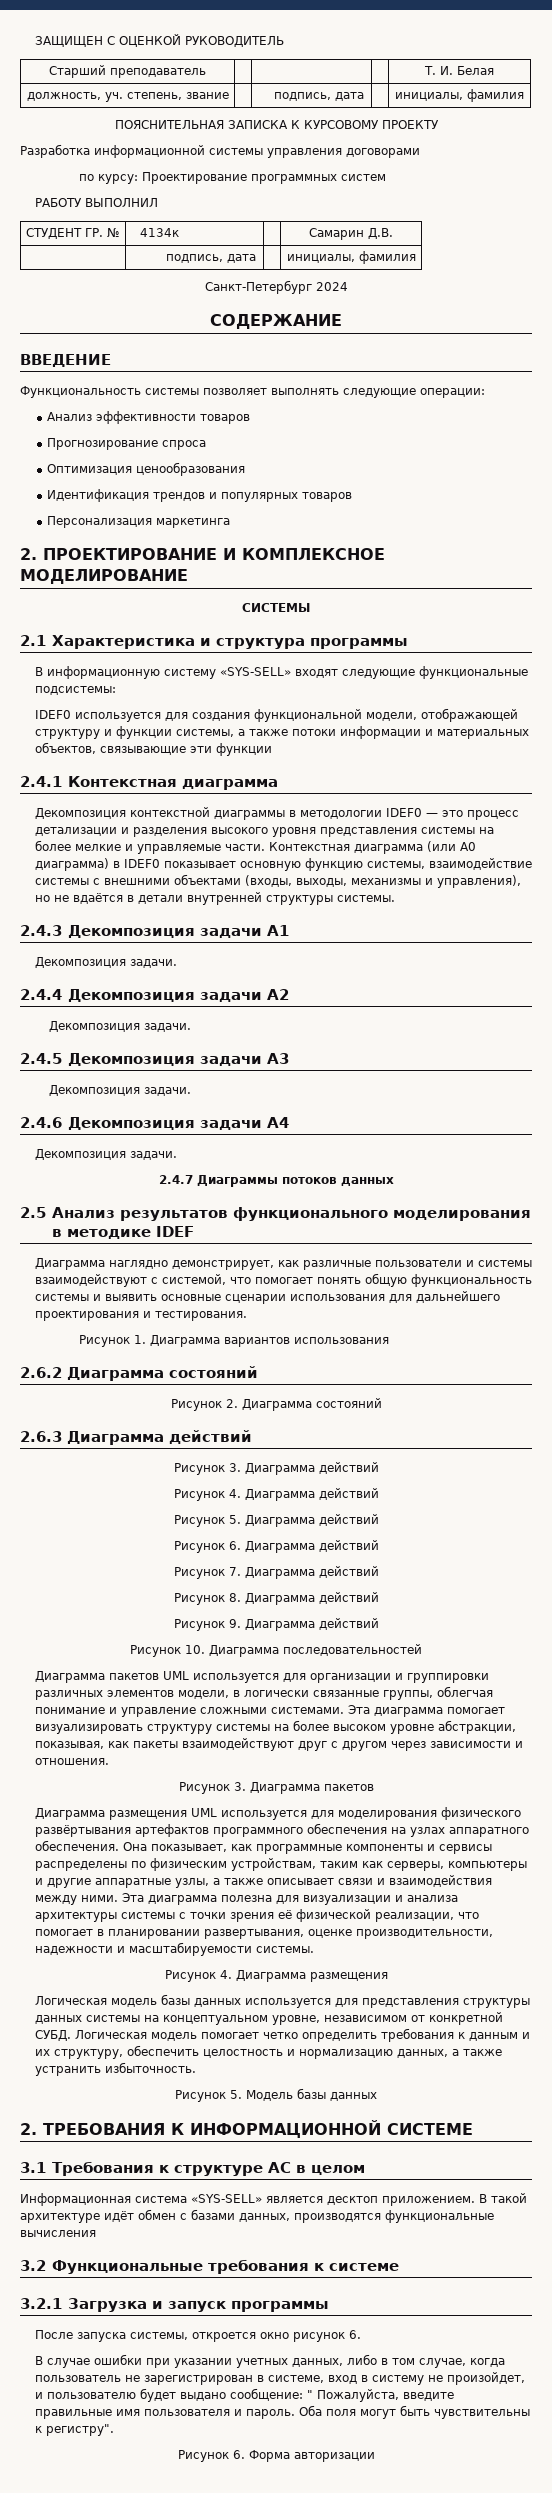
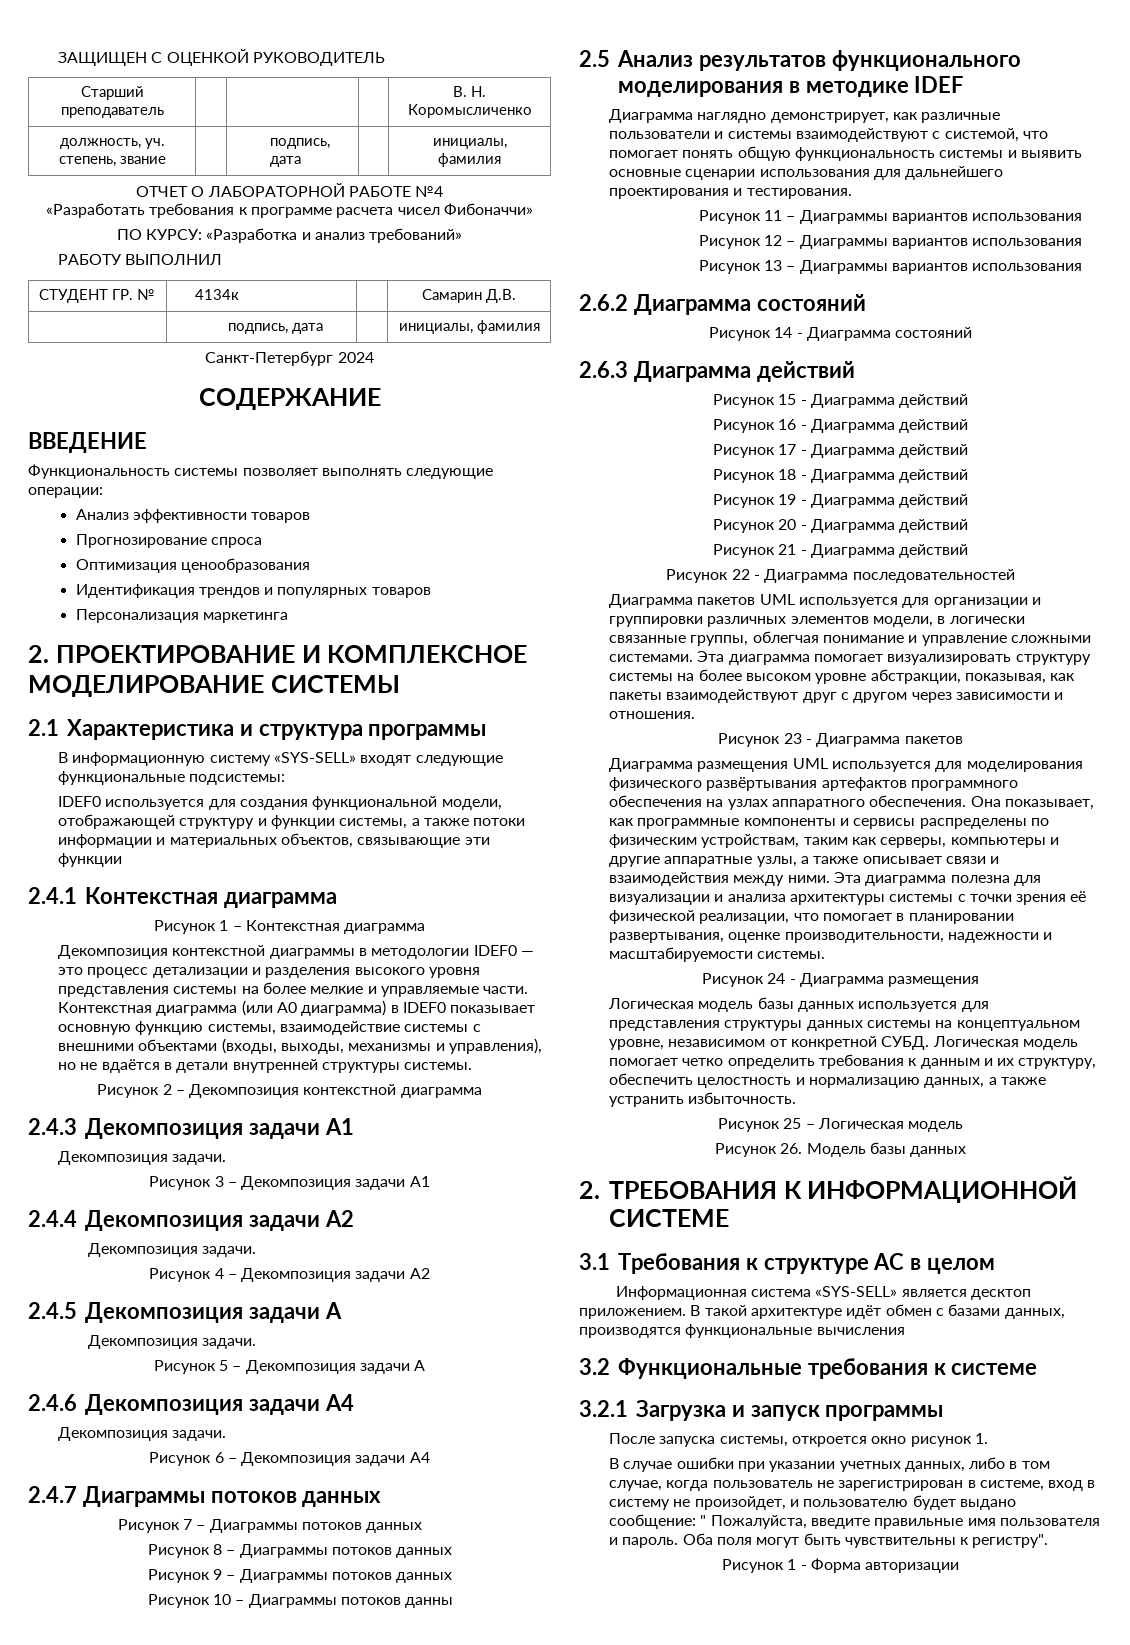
- Старший преподаватель | | | | Т. И. Белая
+ Старший преподаватель | | | | В. Н. Коромысличенко
- ПОЯСНИТЕЛЬНАЯ ЗАПИСКА К КУРСОВОМУ ПРОЕКТУ
- Разработка информационной системы управления договорами
- по курсу: Проектирование программных систем
+ ОТЧЕТ О ЛАБОРАТОРНОЙ РАБОТЕ №4
+ «Разработать требования к программе расчета чисел Фибоначчи»
+ ПО КУРСУ: «Разработка и анализ требований»
- 2. ПРОЕКТИРОВАНИЕ И КОМПЛЕКСНОЕ МОДЕЛИРОВАНИЕ
- СИСТЕМЫ
+ 2. ПРОЕКТИРОВАНИЕ И КОМПЛЕКСНОЕ МОДЕЛИРОВАНИЕ СИСТЕМЫ
+ Рисунок 1 – Контекстная диаграмма
+ Рисунок 2 – Декомпозиция контекстной диаграмма
+ Рисунок 3 – Декомпозиция задачи А1
+ Рисунок 4 – Декомпозиция задачи А2
- 2.4.5 Декомпозиция задачи A3
+ 2.4.5 Декомпозиция задачи A
  Декомпозиция задачи.
+ Рисунок 5 – Декомпозиция задачи A
+ Рисунок 6 – Декомпозиция задачи A4
  2.4.7 Диаграммы потоков данных
+ Рисунок 7 – Диаграммы потоков данных
+ Рисунок 8 – Диаграммы потоков данных
+ Рисунок 9 – Диаграммы потоков данных
+ Рисунок 10 – Диаграммы потоков данны
- Рисунок 1. Диаграмма вариантов использования
+ Рисунок 11 – Диаграммы вариантов использования
+ Рисунок 12 – Диаграммы вариантов использования
+ Рисунок 13 – Диаграммы вариантов использования
- Рисунок 2. Диаграмма состояний
+ Рисунок 14 - Диаграмма состояний
- Рисунок 3. Диаграмма действий
- Рисунок 4. Диаграмма действий
- Рисунок 5. Диаграмма действий
- Рисунок 6. Диаграмма действий
- Рисунок 7. Диаграмма действий
- Рисунок 8. Диаграмма действий
- Рисунок 9. Диаграмма действий
- Рисунок 10. Диаграмма последовательностей
+ Рисунок 15 - Диаграмма действий
+ Рисунок 16 - Диаграмма действий
+ Рисунок 17 - Диаграмма действий
+ Рисунок 18 - Диаграмма действий
+ Рисунок 19 - Диаграмма действий
+ Рисунок 20 - Диаграмма действий
+ Рисунок 21 - Диаграмма действий
+ Рисунок 22 - Диаграмма последовательностей
- Рисунок 3. Диаграмма пакетов
+ Рисунок 23 - Диаграмма пакетов
- Рисунок 4. Диаграмма размещения
+ Рисунок 24 - Диаграмма размещения
- Рисунок 5. Модель базы данных
+ Рисунок 25 – Логическая модель
+ Рисунок 26. Модель базы данных
- После запуска системы, откроется окно рисунок 6.
+ После запуска системы, откроется окно рисунок 1.
- Рисунок 6. Форма авторизации
+ Рисунок 1 - Форма авторизации

